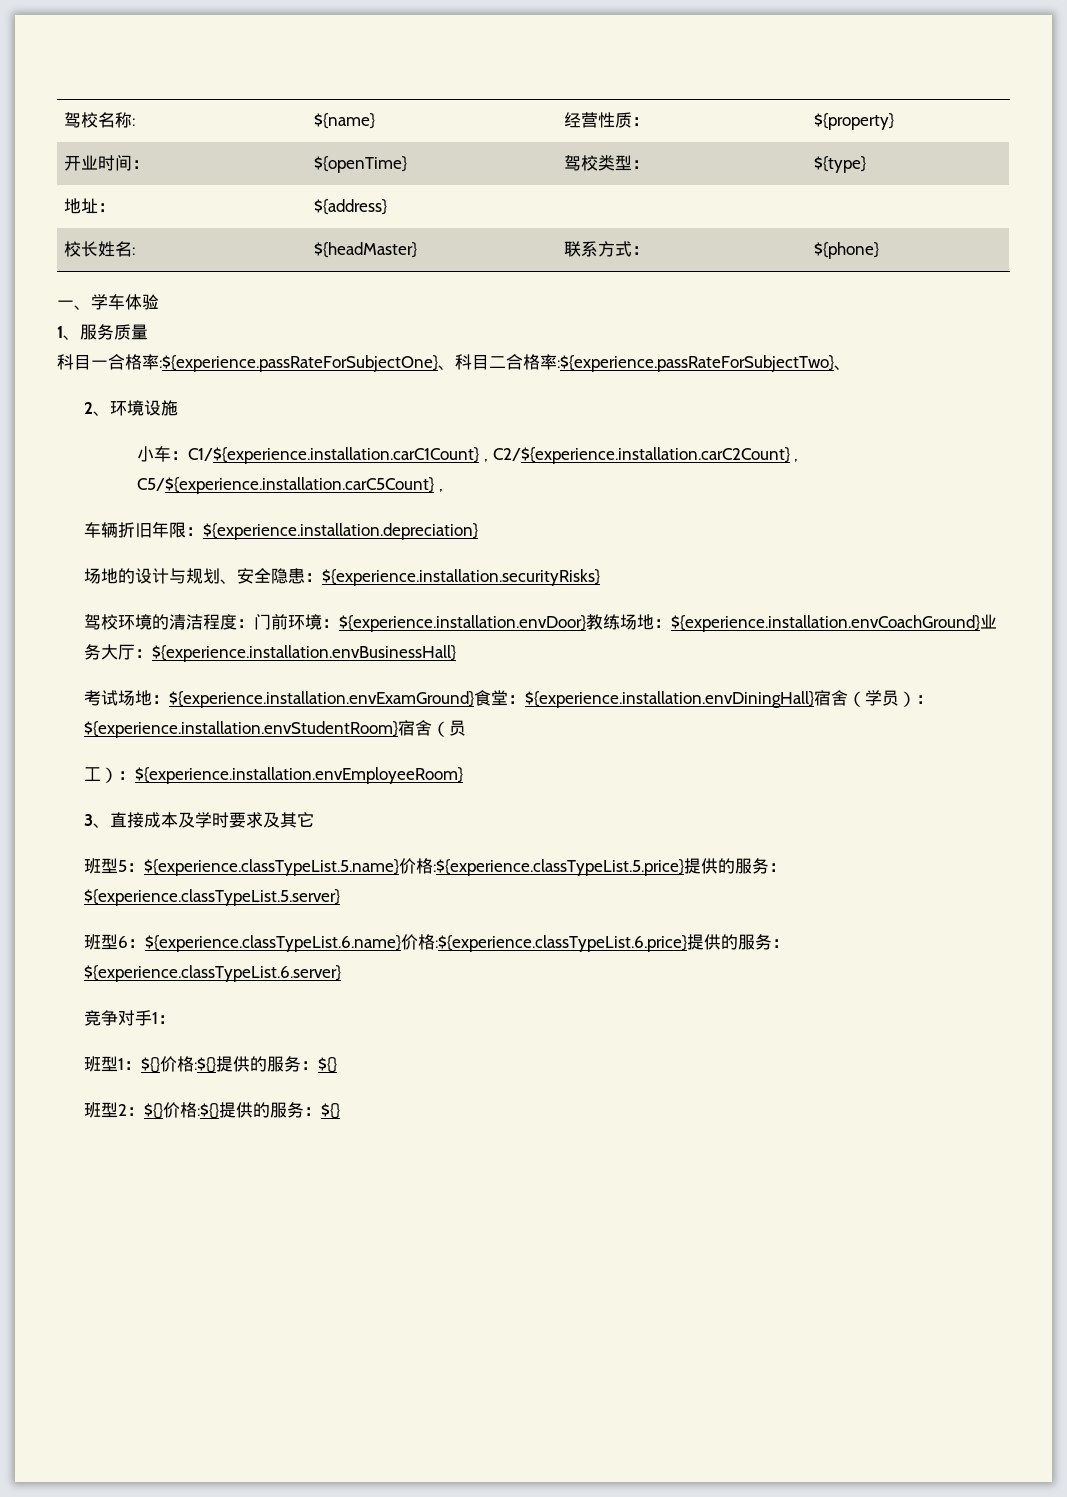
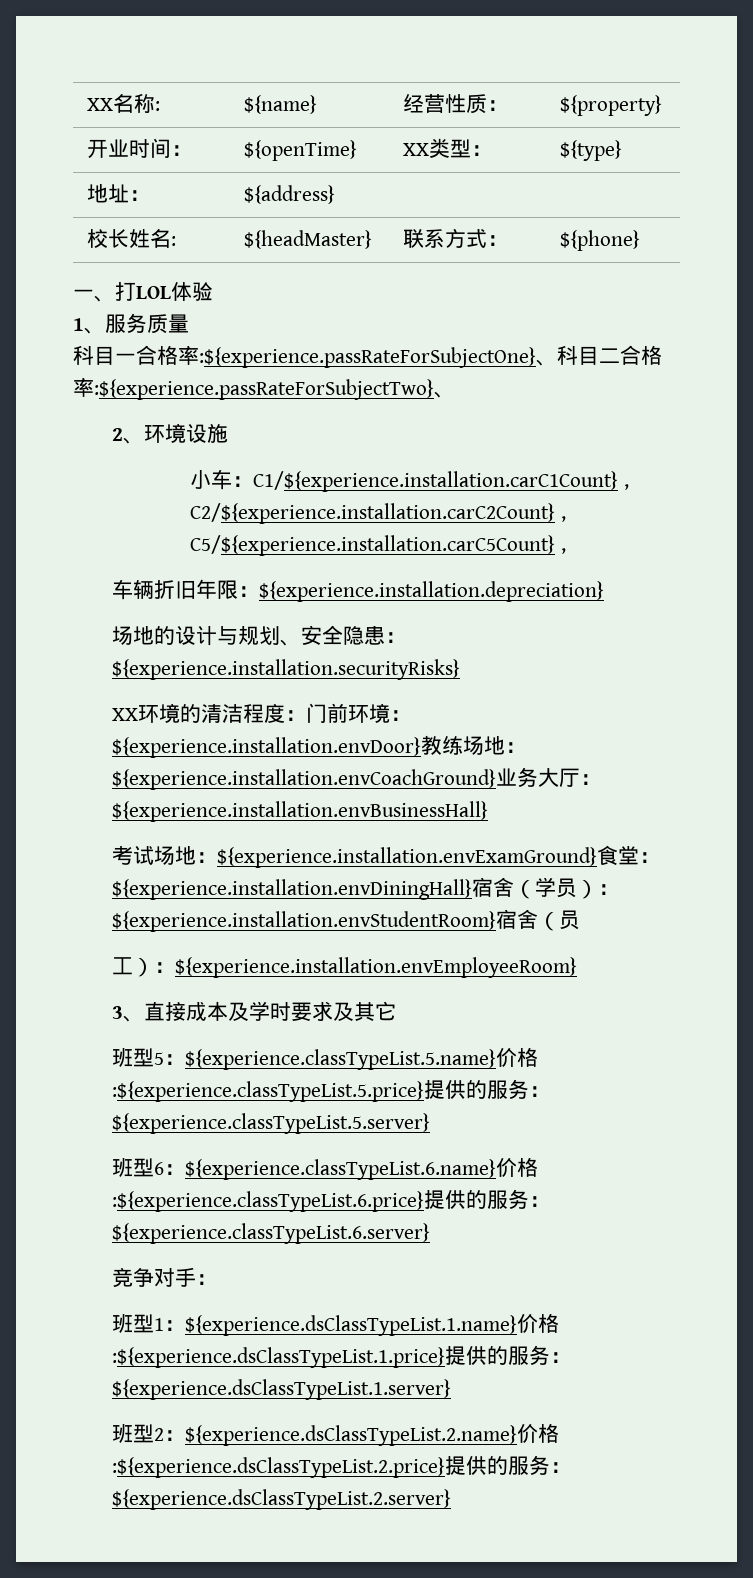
- 驾校名称: | ${name} | 经营性质： | ${property}
+ XX名称: | ${name} | 经营性质： | ${property}
- 开业时间： | ${openTime} | 驾校类型： | ${type}
+ 开业时间： | ${openTime} | XX类型： | ${type}
- 一、学车体验
+ 一、打LOL体验
- 驾校环境的清洁程度：门前环境：${experience.installation.envDoor}教练场地：${experience.installation.envCoachGround}业务大厅：${experience.installation.envBusinessHall}
+ XX环境的清洁程度：门前环境：${experience.installation.envDoor}教练场地：${experience.installation.envCoachGround}业务大厅：${experience.installation.envBusinessHall}
- 竞争对手1：
+ 竞争对手：
- 班型1：${}价格:${}提供的服务：${}
+ 班型1：${experience.dsClassTypeList.1.name}价格:${experience.dsClassTypeList.1.price}提供的服务：${experience.dsClassTypeList.1.server}
- 班型2：${}价格:${}提供的服务：${}
+ 班型2：${experience.dsClassTypeList.2.name}价格:${experience.dsClassTypeList.2.price}提供的服务：${experience.dsClassTypeList.2.server}

